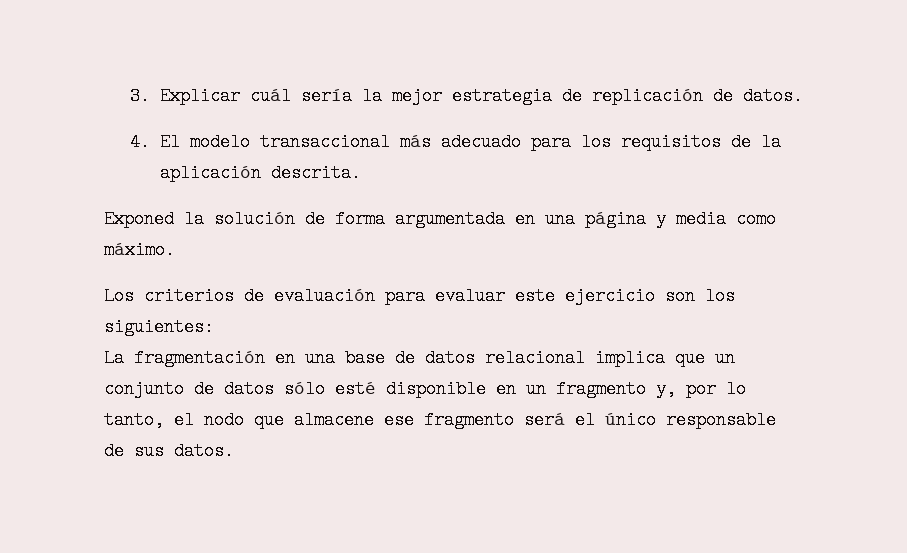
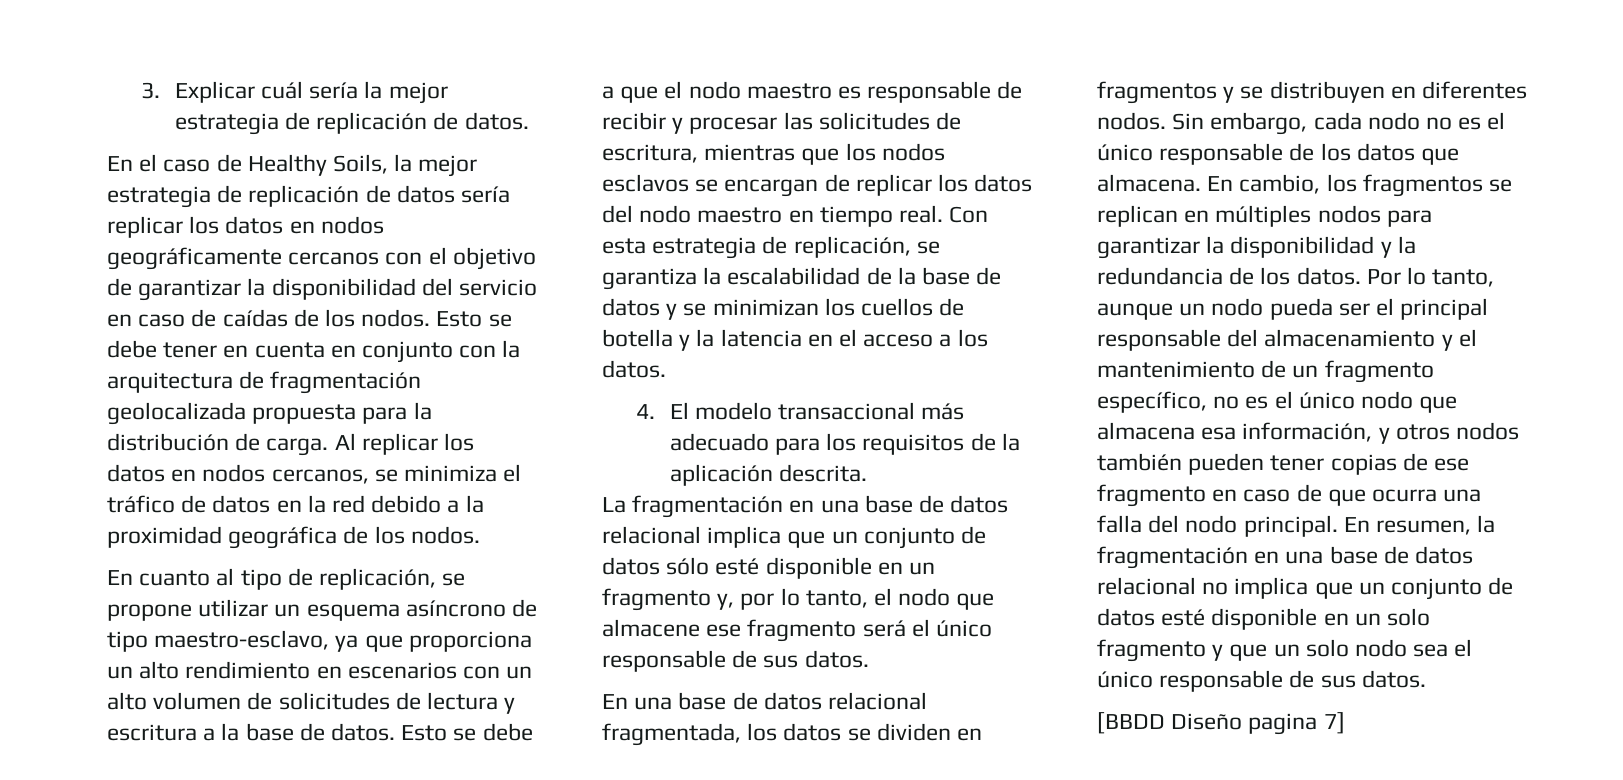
+ En el caso de Healthy Soils, la mejor estrategia de replicación de datos sería replicar los datos en nodos geográficamente cercanos con el objetivo de garantizar la disponibilidad del servicio en caso de caídas de los nodos. Esto se debe tener en cuenta en conjunto con la arquitectura de fragmentación geolocalizada propuesta para la distribución de carga. Al replicar los datos en nodos cercanos, se minimiza el tráfico de datos en la red debido a la proximidad geográfica de los nodos.
+ En cuanto al tipo de replicación, se propone utilizar un esquema asíncrono de tipo maestro-esclavo, ya que proporciona un alto rendimiento en escenarios con un alto volumen de solicitudes de lectura y escritura a la base de datos. Esto se debe a que el nodo maestro es responsable de recibir y procesar las solicitudes de escritura, mientras que los nodos esclavos se encargan de replicar los datos del nodo maestro en tiempo real. Con esta estrategia de replicación, se garantiza la escalabilidad de la base de datos y se minimizan los cuellos de botella y la latencia en el acceso a los datos.
- Exponed la solución de forma argumentada en una página y media como máximo.
- Los criterios de evaluación para evaluar este ejercicio son los siguientes:
+ En una base de datos relacional fragmentada, los datos se dividen en fragmentos y se distribuyen en diferentes nodos. Sin embargo, cada nodo no es el único responsable de los datos que almacena. En cambio, los fragmentos se replican en múltiples nodos para garantizar la disponibilidad y la redundancia de los datos. Por lo tanto, aunque un nodo pueda ser el principal responsable del almacenamiento y el mantenimiento de un fragmento específico, no es el único nodo que almacena esa información, y otros nodos también pueden tener copias de ese fragmento en caso de que ocurra una falla del nodo principal. En resumen, la fragmentación en una base de datos relacional no implica que un conjunto de datos esté disponible en un solo fragmento y que un solo nodo sea el único responsable de sus datos.
+ [BBDD Diseño pagina 7]

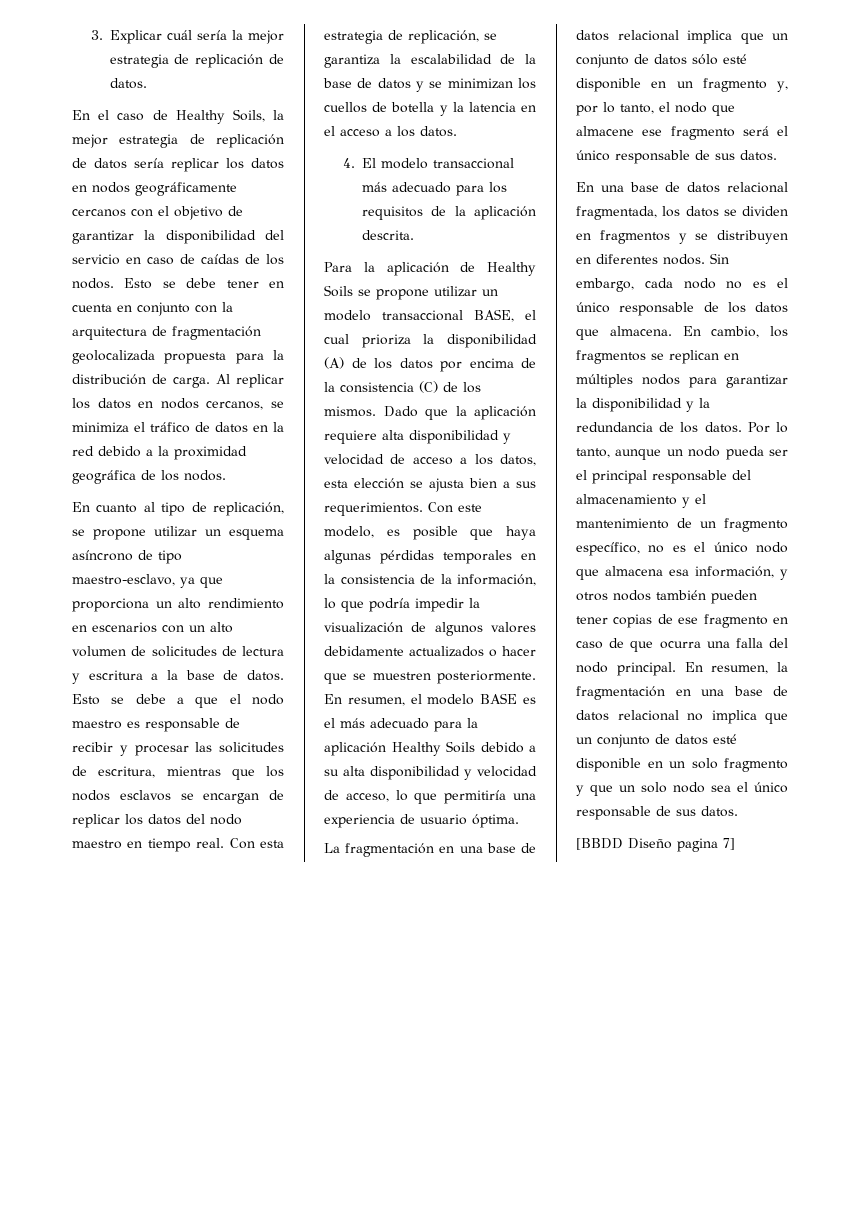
+ Para la aplicación de Healthy Soils se propone utilizar un modelo transaccional BASE, el cual prioriza la disponibilidad (A) de los datos por encima de la consistencia (C) de los mismos. Dado que la aplicación requiere alta disponibilidad y velocidad de acceso a los datos, esta elección se ajusta bien a sus requerimientos. Con este modelo, es posible que haya algunas pérdidas temporales en la consistencia de la información, lo que podría impedir la visualización de algunos valores debidamente actualizados o hacer que se muestren posteriormente. En resumen, el modelo BASE es el más adecuado para la aplicación Healthy Soils debido a su alta disponibilidad y velocidad de acceso, lo que permitiría una experiencia de usuario óptima.

